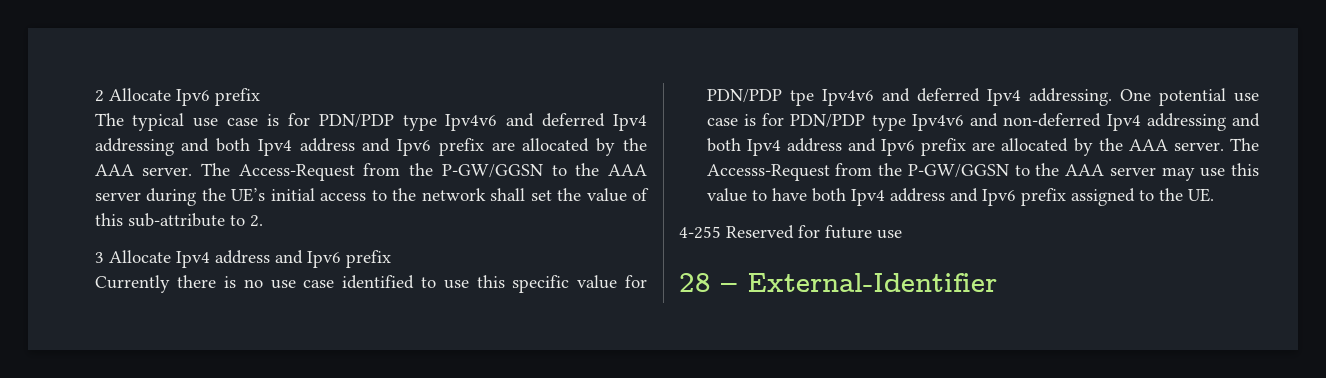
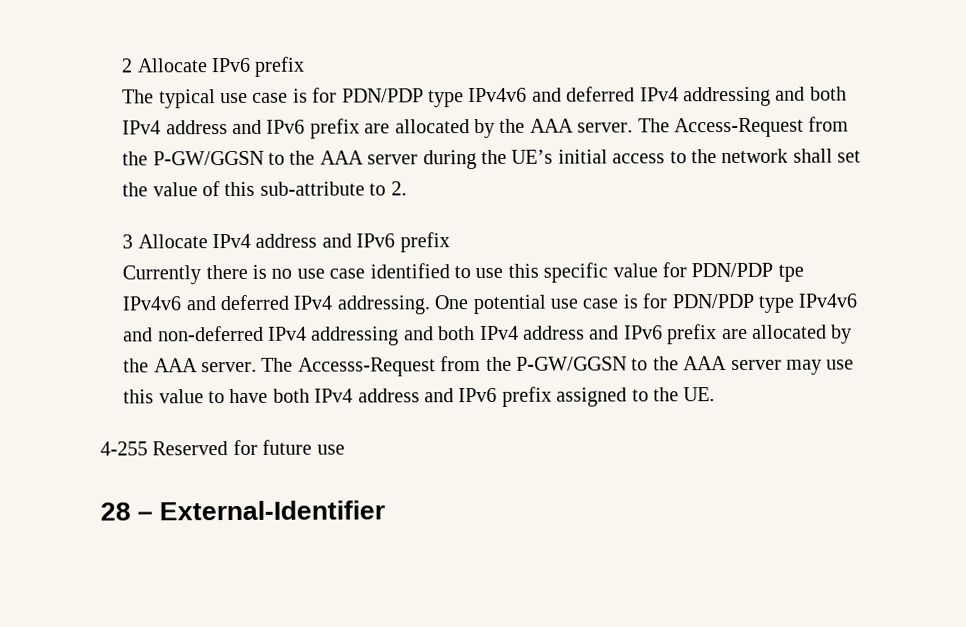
- 2 Allocate Ipv6 prefix
+ 2 Allocate IPv6 prefix
- The typical use case is for PDN/PDP type Ipv4v6 and deferred Ipv4 addressing and both Ipv4 address and Ipv6 prefix are allocated by the AAA server.
+ The typical use case is for PDN/PDP type IPv4v6 and deferred IPv4 addressing and both IPv4 address and IPv6 prefix are allocated by the AAA server.
- 3 Allocate Ipv4 address and Ipv6 prefix
+ 3 Allocate IPv4 address and IPv6 prefix
- Currently there is no use case identified to use this specific value for PDN/PDP tpe Ipv4v6 and deferred Ipv4 addressing.
+ Currently there is no use case identified to use this specific value for PDN/PDP tpe IPv4v6 and deferred IPv4 addressing.
- One potential use case is for PDN/PDP type Ipv4v6 and non-deferred Ipv4 addressing and both Ipv4 address and Ipv6 prefix are allocated by the AAA server.
+ One potential use case is for PDN/PDP type IPv4v6 and non-deferred IPv4 addressing and both IPv4 address and IPv6 prefix are allocated by the AAA server.
- The Accesss-Request from the P-GW/GGSN to the AAA server may use this value to have both Ipv4 address and Ipv6 prefix assigned to the UE.
+ The Accesss-Request from the P-GW/GGSN to the AAA server may use this value to have both IPv4 address and IPv6 prefix assigned to the UE.

